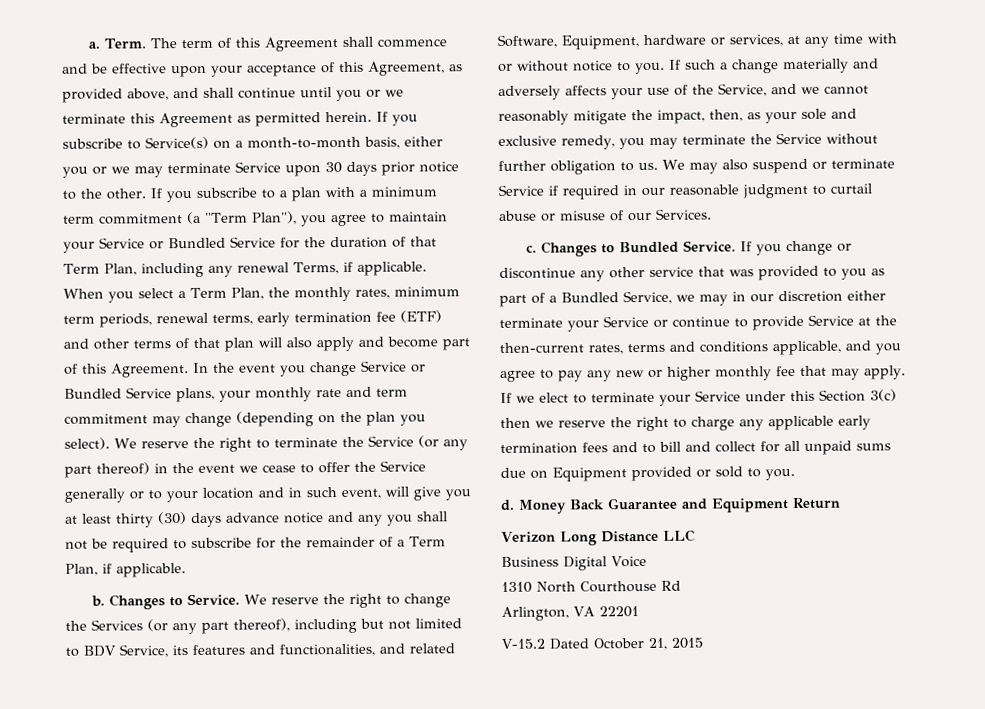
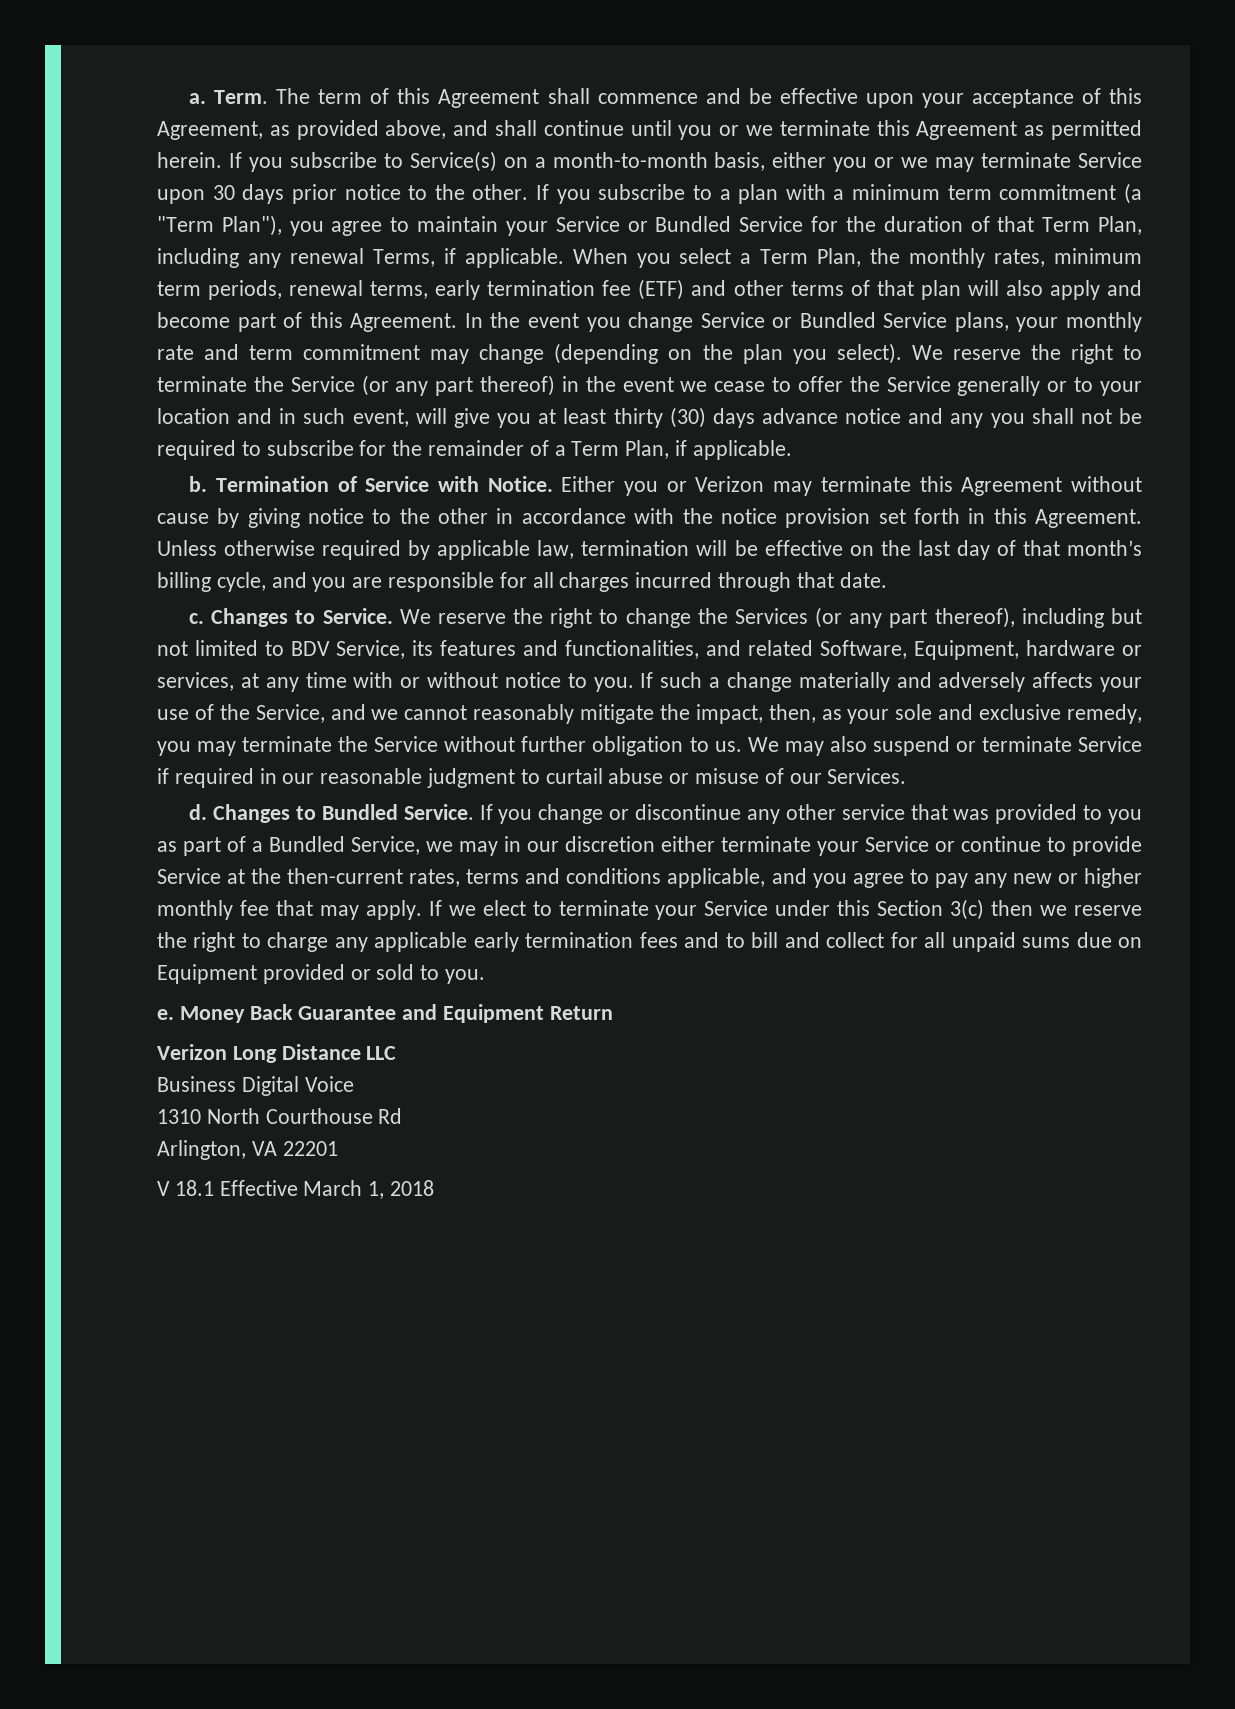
+ Termination of Service with Notice. Either you or Verizon may terminate this Agreement without cause by giving notice to the other in accordance with the notice provision set forth in this Agreement. Unless otherwise required by applicable law, termination will be effective on the last day of that month’s billing cycle, and you are responsible for all charges incurred through that date.
+ c.
- c.
+ d.
- d.
+ e.
- V-15.2 Dated October 21, 2015
+ V 18.1 Effective March 1, 2018

